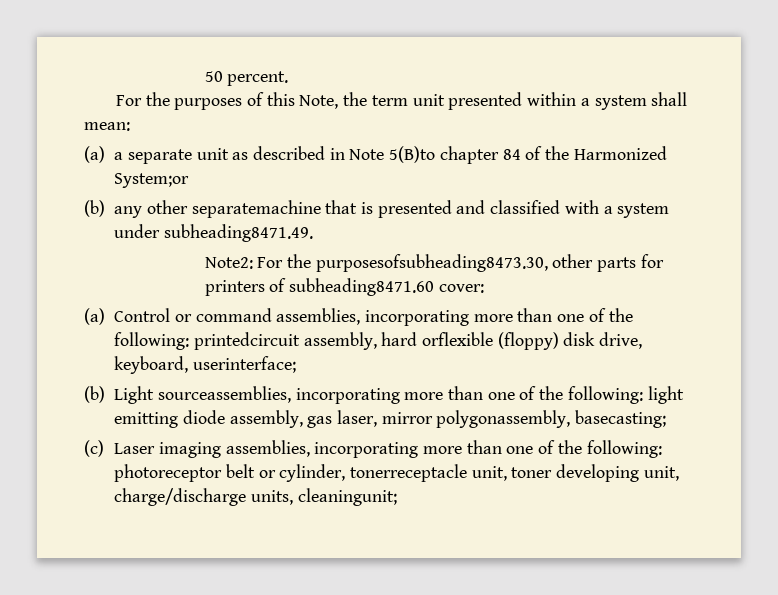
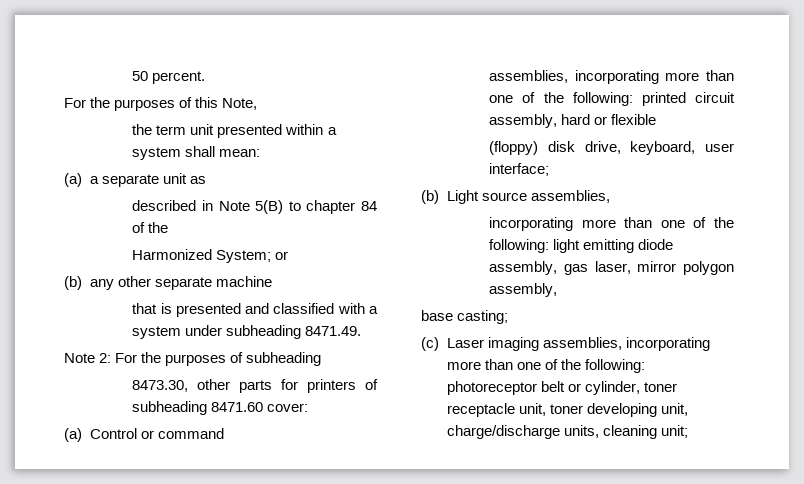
- For the purposes of this Note, the term unit presented within a system shall mean:
+ For the purposes of this Note,
+ the term unit presented within a system shall mean:
- (a) a separate unit as described in Note 5(B)to chapter 84 of the Harmonized System;or
+ (a) a separate unit as
+ described in Note 5(B) to chapter 84 of the
+ Harmonized System; or
- (b) any other separatemachine that is presented and classified with a system under subheading8471.49.
- Note2: For the purposesofsubheading8473.30, other parts for printers of subheading8471.60 cover:
+ (b) any other separate machine
+ that is presented and classified with a system under subheading 8471.49.
+ Note 2: For the purposes of subheading
+ 8473.30, other parts for printers of subheading 8471.60 cover:
- (a) Control or command assemblies, incorporating more than one of the following: printedcircuit assembly, hard orflexible (floppy) disk drive, keyboard, userinterface;
+ (a) Control or command
+ assemblies, incorporating more than one of the following: printed circuit assembly, hard or flexible
+ (floppy) disk drive, keyboard, user interface;
- (b) Light sourceassemblies, incorporating more than one of the following: light emitting diode assembly, gas laser, mirror polygonassembly, basecasting;
+ (b) Light source assemblies,
+ incorporating more than one of the following: light emitting diode assembly, gas laser, mirror polygon assembly,
+ base casting;
- (c) Laser imaging assemblies, incorporating more than one of the following: photoreceptor belt or cylinder, tonerreceptacle unit, toner developing unit, charge/discharge units, cleaningunit;
+ (c) Laser imaging assemblies, incorporating more than one of the following: photoreceptor belt or cylinder, toner receptacle unit, toner developing unit, charge/discharge units, cleaning unit;

